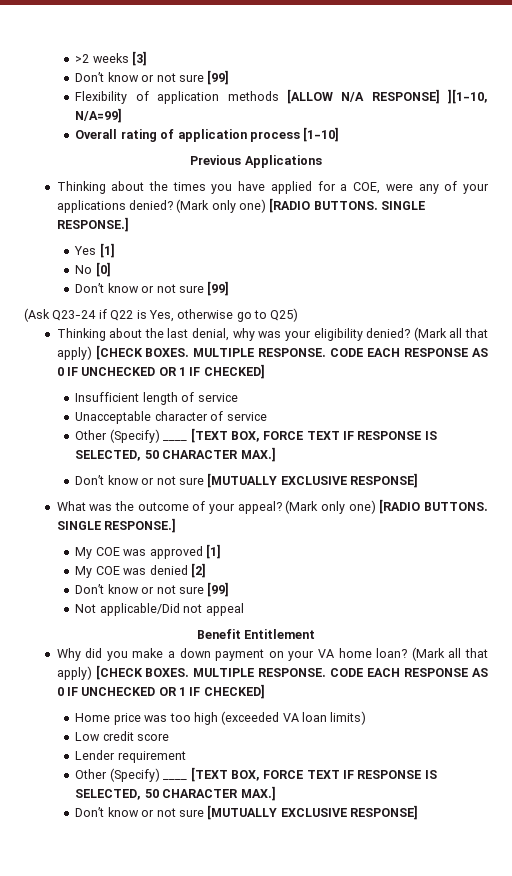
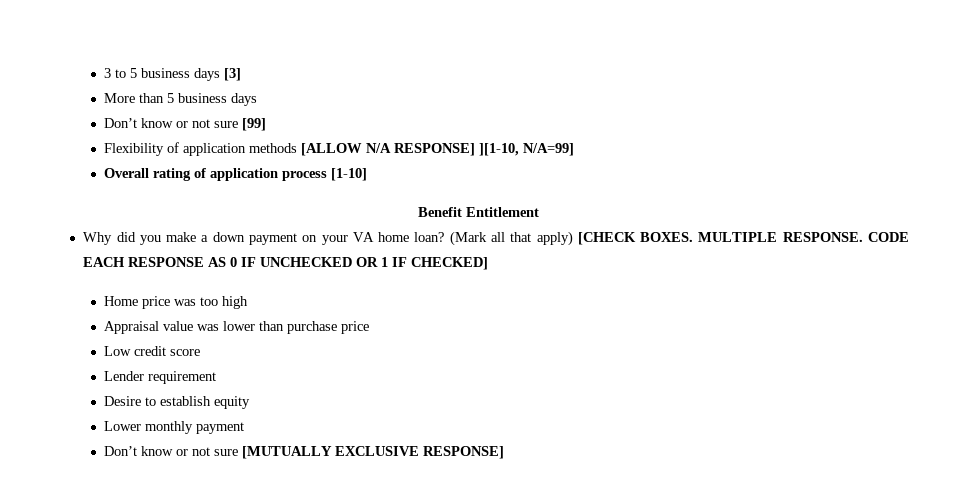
- >2 weeks [3]
+ 3 to 5 business days [3]
+ More than 5 business days
- Previous Applications
- Thinking about the times you have applied for a COE, were any of your applications denied? (Mark only one) [RADIO BUTTONS. SINGLE RESPONSE.]
- Yes [1]
- No [0]
- Don’t know or not sure [99]
- (Ask Q23-24 if Q22 is Yes, otherwise go to Q25)
- Thinking about the last denial, why was your eligibility denied? (Mark all that apply) [CHECK BOXES. MULTIPLE RESPONSE. CODE EACH RESPONSE AS 0 IF UNCHECKED OR 1 IF CHECKED]
- Insufficient length of service
- Unacceptable character of service
- Other (Specify) ____ [TEXT BOX, FORCE TEXT IF RESPONSE IS SELECTED, 50 CHARACTER MAX.]
- Don’t know or not sure [MUTUALLY EXCLUSIVE RESPONSE]
- What was the outcome of your appeal? (Mark only one) [RADIO BUTTONS. SINGLE RESPONSE.]
- My COE was approved [1]
- My COE was denied [2]
- Don’t know or not sure [99]
- Not applicable/Did not appeal
- Home price was too high (exceeded VA loan limits)
+ Home price was too high
+ Appraisal value was lower than purchase price
  Lender requirement
- Other (Specify) ____ [TEXT BOX, FORCE TEXT IF RESPONSE IS SELECTED, 50 CHARACTER MAX.]
+ Desire to establish equity
+ Lower monthly payment

